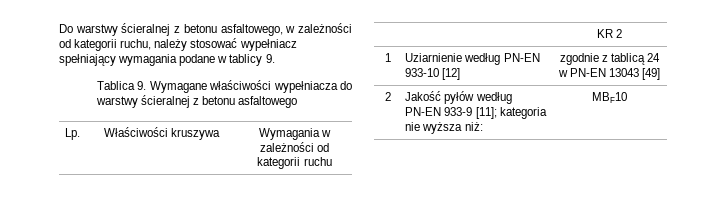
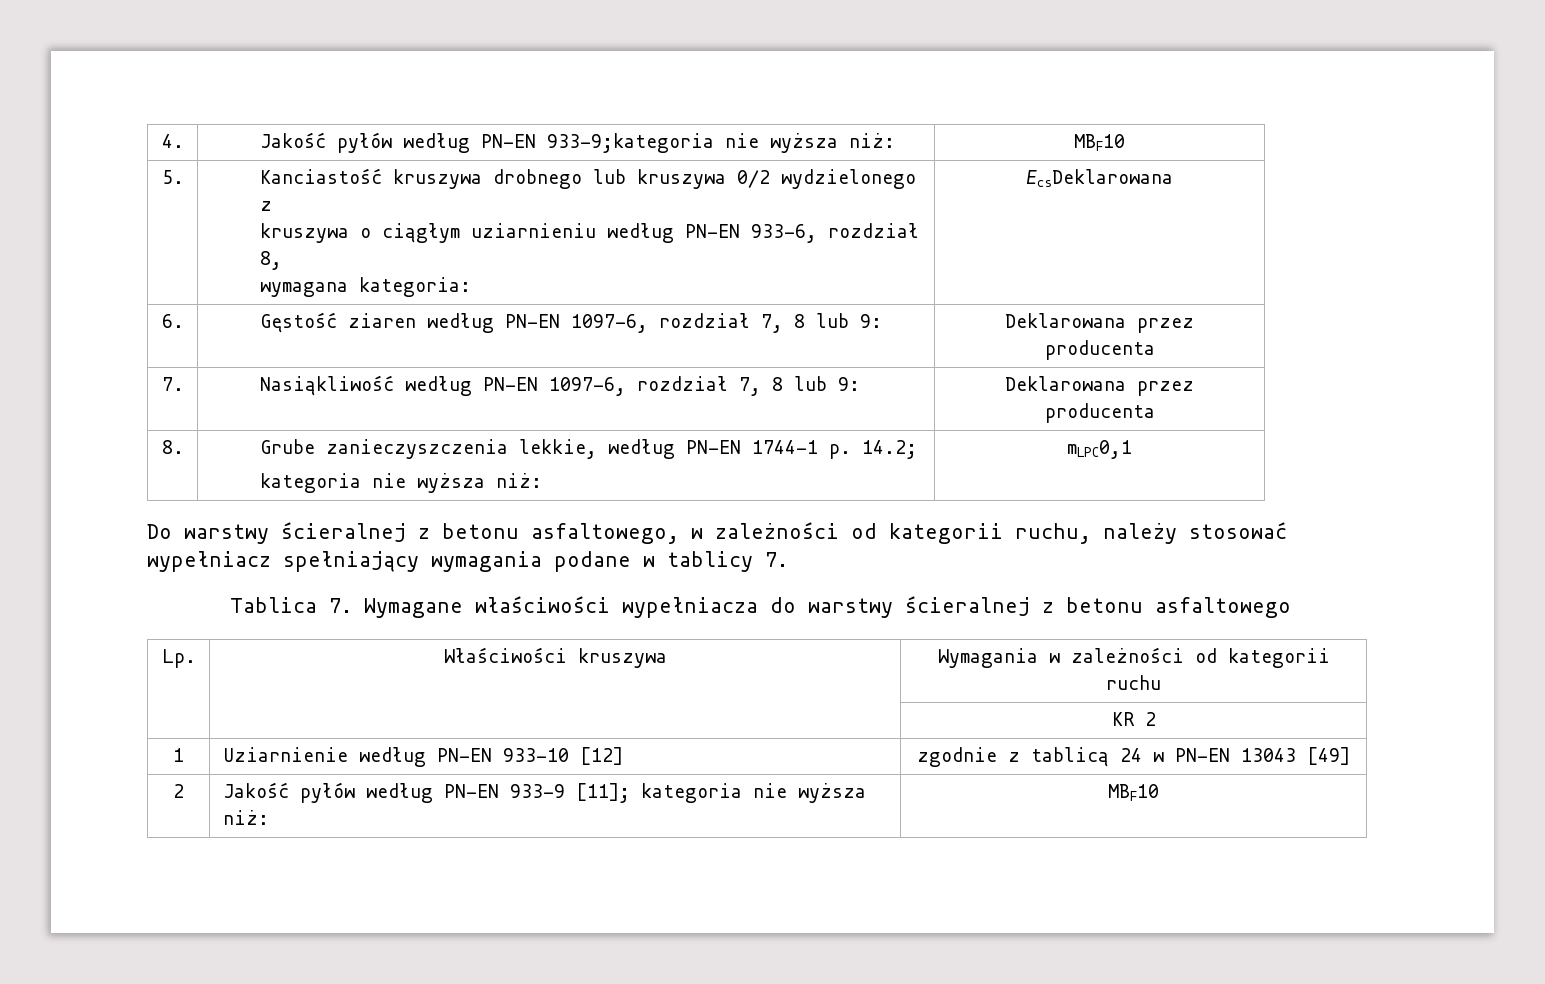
+ 4. | Jakość pyłów według PN-EN 933-9;kategoria nie wyższa niż: | MBF10
+ 5. | Kanciastość kruszywa drobnego lub kruszywa 0/2 wydzielonego z
+ kruszywa o ciągłym uziarnieniu według PN-EN 933-6, rozdział 8,
+ wymagana kategoria: | EcsDeklarowana
+ 6. | Gęstość ziaren według PN-EN 1097-6, rozdział 7, 8 lub 9: | Deklarowana przez producenta
+ 7. | Nasiąkliwość według PN-EN 1097-6, rozdział 7, 8 lub 9: | Deklarowana przez producenta
+ 8. | Grube zanieczyszczenia lekkie, według PN-EN 1744-1 p. 14.2;
+ kategoria nie wyższa niż: | mLPC0,1
- Do warstwy ścieralnej z betonu asfaltowego, w zależności od kategorii ruchu, należy stosować wypełniacz spełniający wymagania podane w tablicy 9.
+ Do warstwy ścieralnej z betonu asfaltowego, w zależności od kategorii ruchu, należy stosować wypełniacz spełniający wymagania podane w tablicy 7.
- Tablica 9. Wymagane właściwości wypełniacza do warstwy ścieralnej z betonu asfaltowego
+ Tablica 7. Wymagane właściwości wypełniacza do warstwy ścieralnej z betonu asfaltowego

